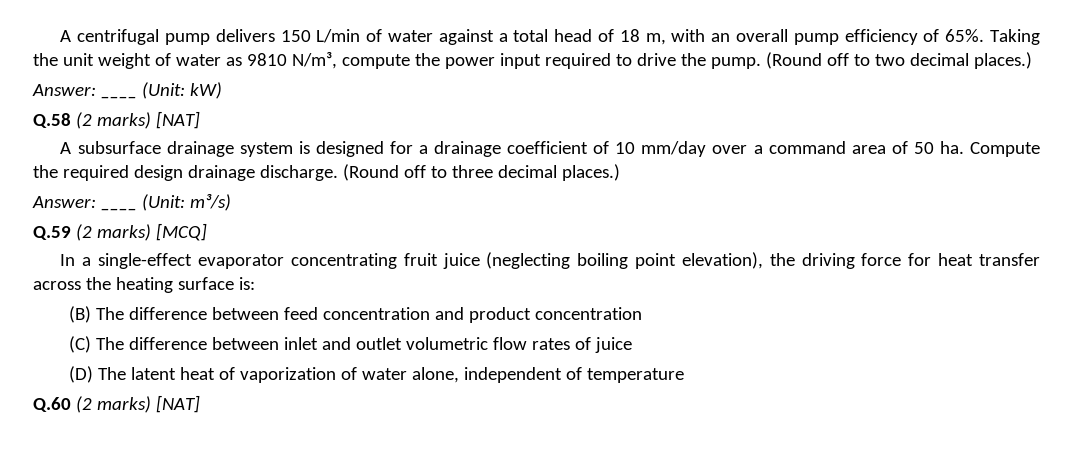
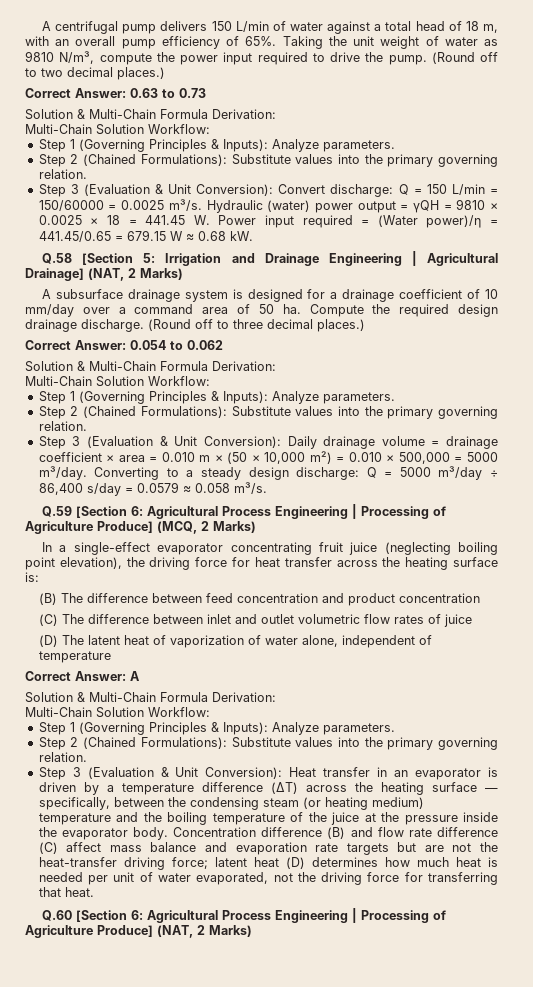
- Answer: ____ (Unit: kW)
- Q.58 (2 marks) [NAT]
+ Correct Answer: 0.63 to 0.73
+ Solution & Multi-Chain Formula Derivation:
+ Multi-Chain Solution Workflow:
+ Step 1 (Governing Principles & Inputs): Analyze parameters.
+ Step 2 (Chained Formulations): Substitute values into the primary governing relation.
+ Step 3 (Evaluation & Unit Conversion): Convert discharge: Q = 150 L/min = 150/60000 = 0.0025 m³/s. Hydraulic (water) power output = γQH = 9810 × 0.0025 × 18 = 441.45 W. Power input required = (Water power)/η = 441.45/0.65 = 679.15 W ≈ 0.68 kW.
+ Q.58 [Section 5: Irrigation and Drainage Engineering | Agricultural Drainage] (NAT, 2 Marks)
- Answer: ____ (Unit: m³/s)
- Q.59 (2 marks) [MCQ]
+ Correct Answer: 0.054 to 0.062
+ Solution & Multi-Chain Formula Derivation:
+ Multi-Chain Solution Workflow:
+ Step 1 (Governing Principles & Inputs): Analyze parameters.
+ Step 2 (Chained Formulations): Substitute values into the primary governing relation.
+ Step 3 (Evaluation & Unit Conversion): Daily drainage volume = drainage coefficient × area = 0.010 m × (50 × 10,000 m²) = 0.010 × 500,000 = 5000 m³/day. Converting to a steady design discharge: Q = 5000 m³/day ÷ 86,400 s/day = 0.0579 ≈ 0.058 m³/s.
+ Q.59 [Section 6: Agricultural Process Engineering | Processing of Agriculture Produce] (MCQ, 2 Marks)
- Q.60 (2 marks) [NAT]
+ Correct Answer: A
+ Solution & Multi-Chain Formula Derivation:
+ Multi-Chain Solution Workflow:
+ Step 1 (Governing Principles & Inputs): Analyze parameters.
+ Step 2 (Chained Formulations): Substitute values into the primary governing relation.
+ Step 3 (Evaluation & Unit Conversion): Heat transfer in an evaporator is driven by a temperature difference (ΔT) across the heating surface — specifically, between the condensing steam (or heating medium) temperature and the boiling temperature of the juice at the pressure inside the evaporator body. Concentration difference (B) and flow rate difference (C) affect mass balance and evaporation rate targets but are not the heat-transfer driving force; latent heat (D) determines how much heat is needed per unit of water evaporated, not the driving force for transferring that heat.
+ Q.60 [Section 6: Agricultural Process Engineering | Processing of Agriculture Produce] (NAT, 2 Marks)

